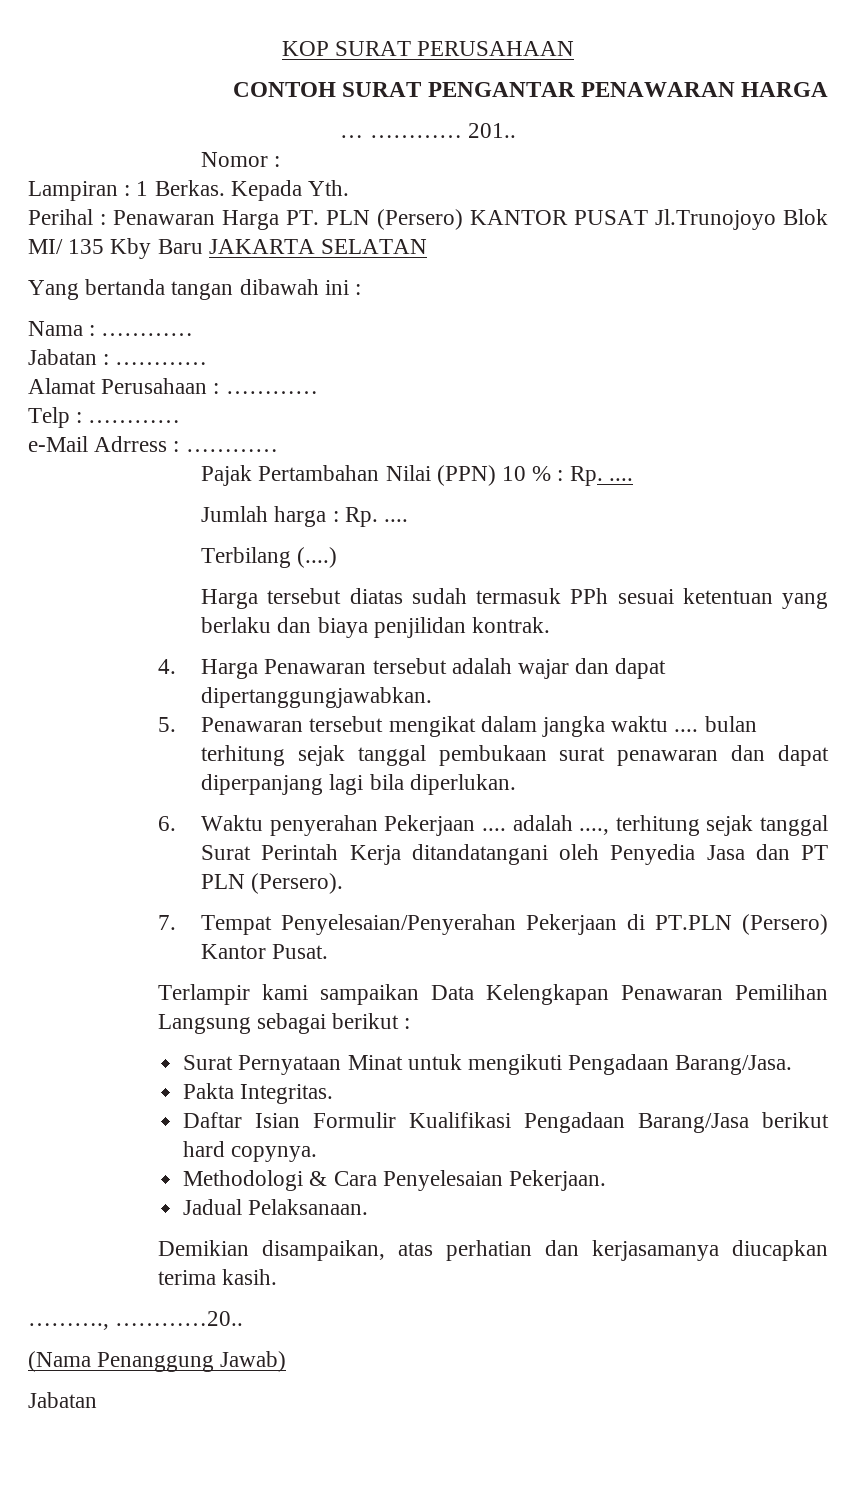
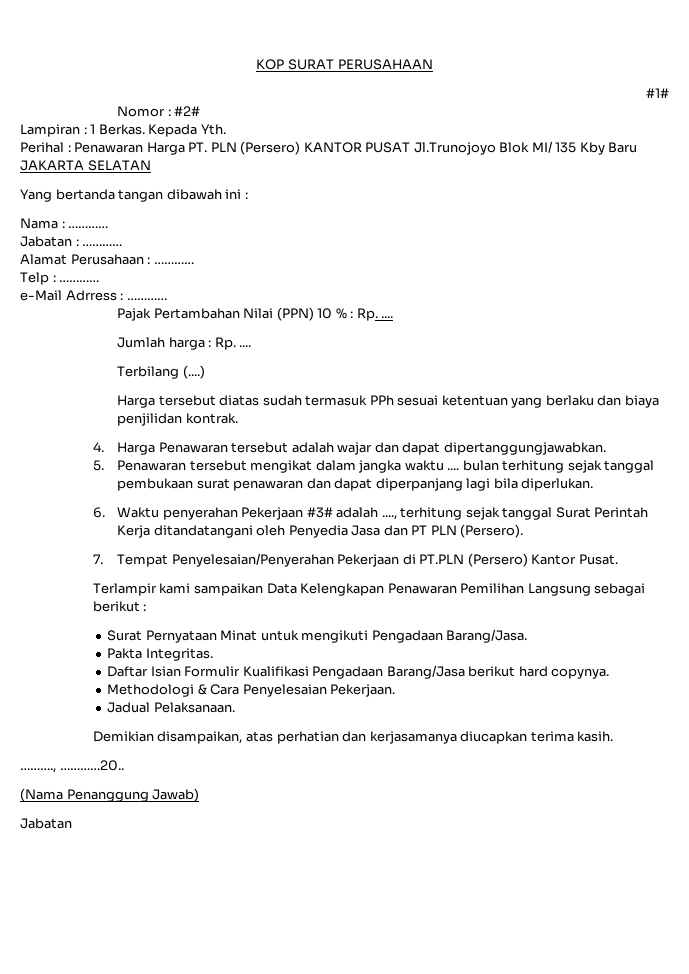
- CONTOH SURAT PENGANTAR PENAWARAN HARGA
- … ………… 201..
+ #1#
- Nomor :
+ Nomor : #2#
- 6. Waktu penyerahan Pekerjaan .... adalah ...., terhitung sejak tanggal Surat Perintah Kerja ditandatangani oleh Penyedia Jasa dan PT PLN (Persero).
+ 6. Waktu penyerahan Pekerjaan #3# adalah ...., terhitung sejak tanggal Surat Perintah Kerja ditandatangani oleh Penyedia Jasa dan PT PLN (Persero).

